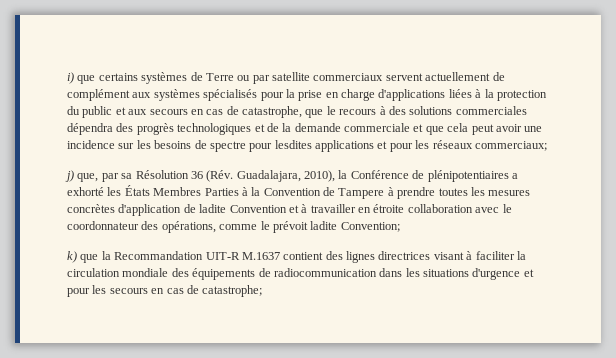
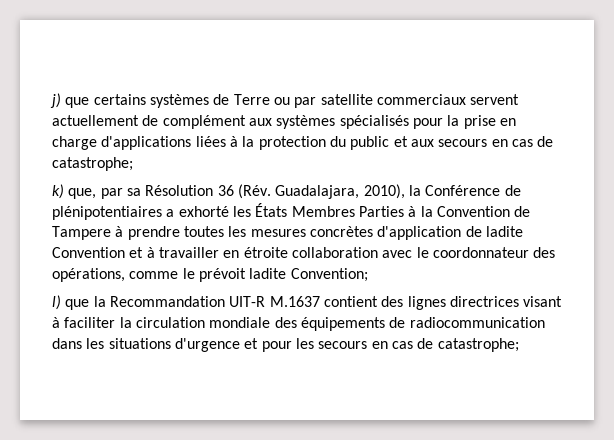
- i) que certains systèmes de Terre ou par satellite commerciaux servent actuellement de complément aux systèmes spécialisés pour la prise en charge d'applications liées à la protection du public et aux secours en cas de catastrophe, que le recours à des solutions commerciales dépendra des progrès technologiques et de la demande commerciale et que cela peut avoir une incidence sur les besoins de spectre pour lesdites applications et pour les réseaux commerciaux;
- j) que, par sa Résolution 36 (Rév. Guadalajara, 2010), la Conférence de plénipotentiaires a exhorté les États Membres Parties à la Convention de Tampere à prendre toutes les mesures concrètes d'application de ladite Convention et à travailler en étroite collaboration avec le coordonnateur des opérations, comme le prévoit ladite Convention;
+ j) que certains systèmes de Terre ou par satellite commerciaux servent actuellement de complément aux systèmes spécialisés pour la prise en charge d'applications liées à la protection du public et aux secours en cas de catastrophe;
+ k) que, par sa Résolution 36 (Rév. Guadalajara, 2010), la Conférence de plénipotentiaires a exhorté les États Membres Parties à la Convention de Tampere à prendre toutes les mesures concrètes d'application de ladite Convention et à travailler en étroite collaboration avec le coordonnateur des opérations, comme le prévoit ladite Convention;
- k) que la Recommandation UIT-R M.1637 contient des lignes directrices visant à faciliter la circulation mondiale des équipements de radiocommunication dans les situations d'urgence et pour les secours en cas de catastrophe;
+ l) que la Recommandation UIT-R M.1637 contient des lignes directrices visant à faciliter la circulation mondiale des équipements de radiocommunication dans les situations d'urgence et pour les secours en cas de catastrophe;

